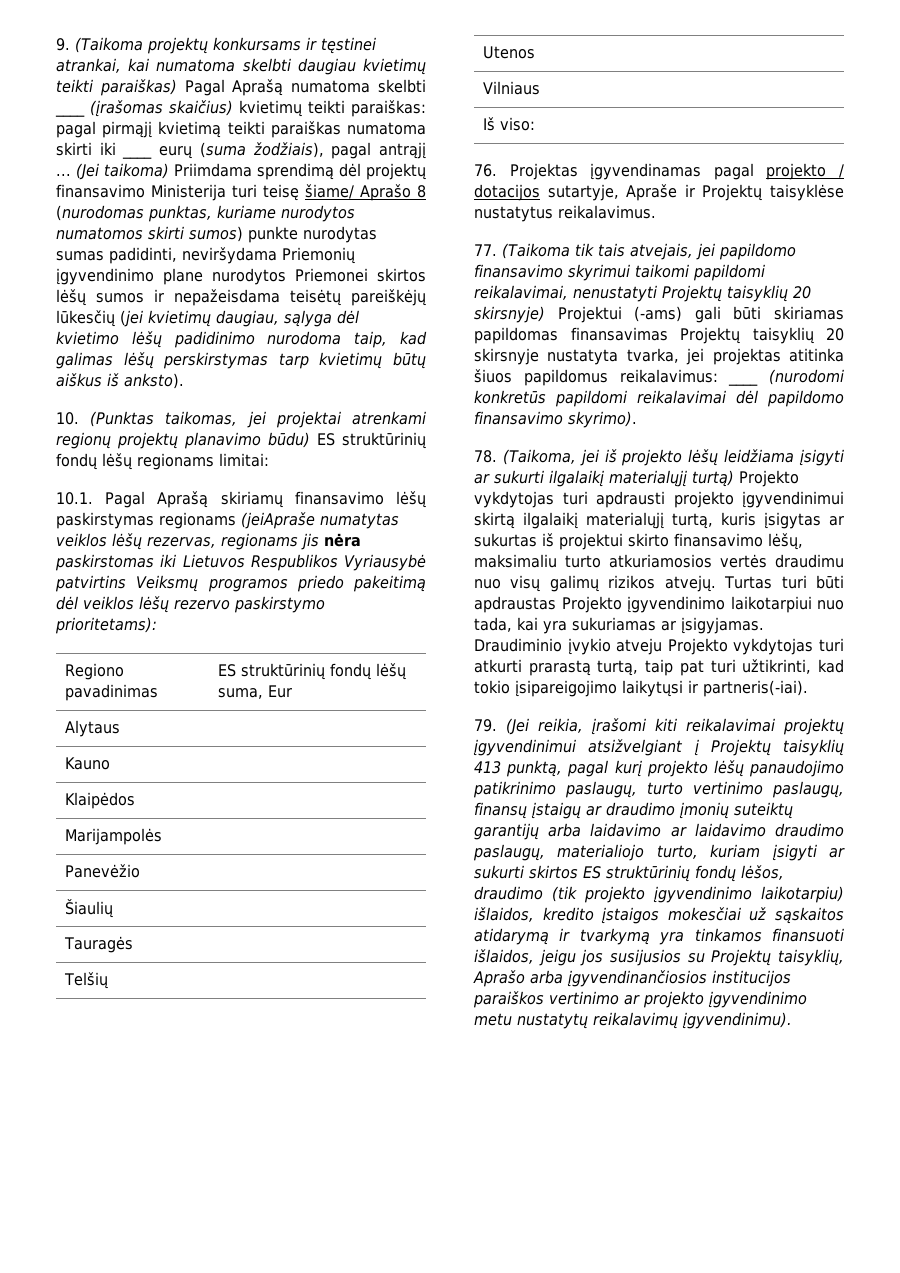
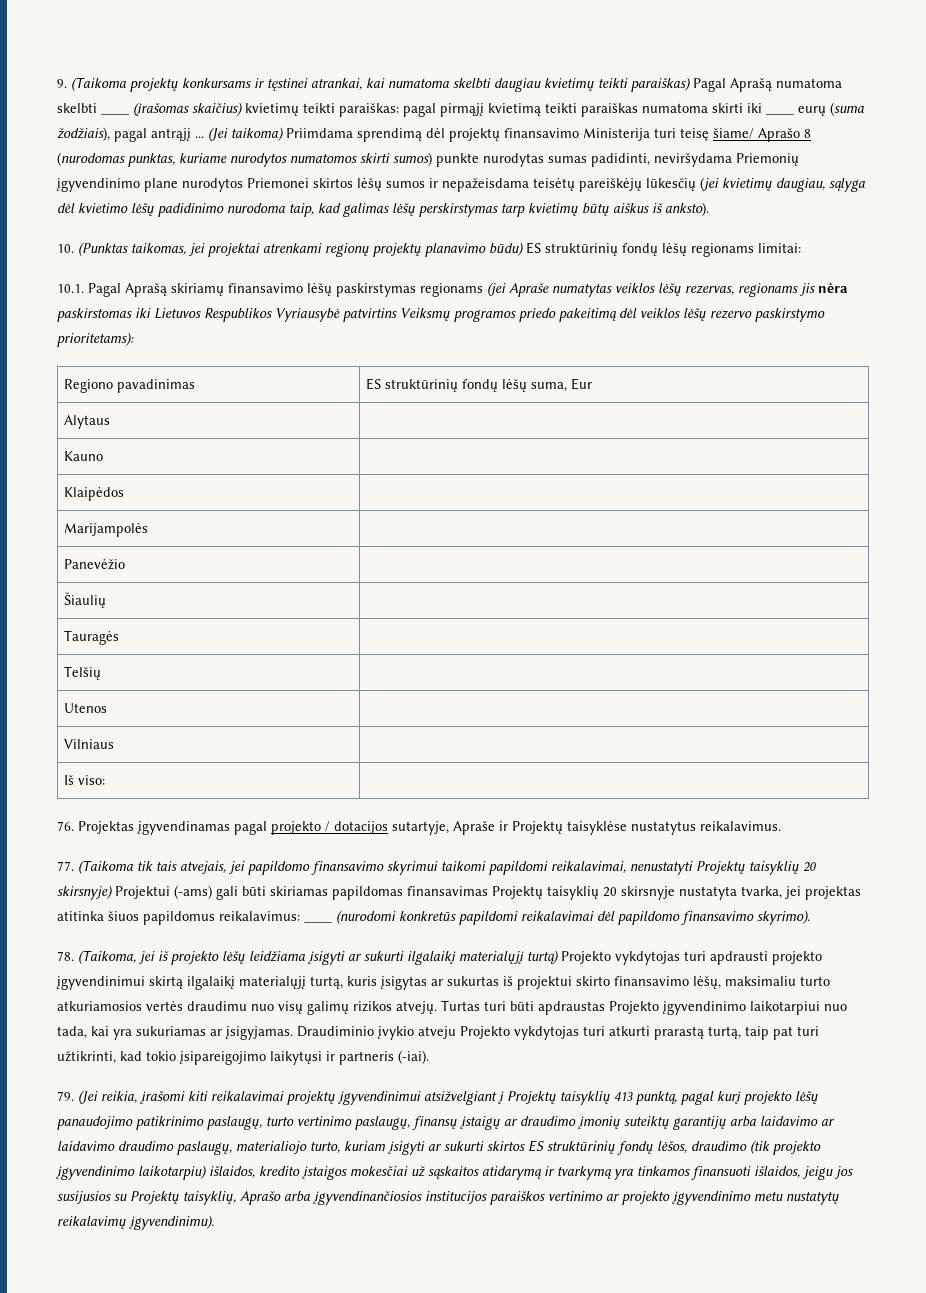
- 10.1. Pagal Aprašą skiriamų finansavimo lėšų paskirstymas regionams (jeiApraše numatytas veiklos lėšų rezervas, regionams jis nėra paskirstomas iki Lietuvos Respublikos Vyriausybė patvirtins Veiksmų programos priedo pakeitimą dėl veiklos lėšų rezervo paskirstymo prioritetams):
+ 10.1. Pagal Aprašą skiriamų finansavimo lėšų paskirstymas regionams (jei Apraše numatytas veiklos lėšų rezervas, regionams jis nėra paskirstomas iki Lietuvos Respublikos Vyriausybė patvirtins Veiksmų programos priedo pakeitimą dėl veiklos lėšų rezervo paskirstymo prioritetams):
- Draudiminio įvykio atveju Projekto vykdytojas turi atkurti prarastą turtą, taip pat turi užtikrinti, kad tokio įsipareigojimo laikytųsi ir partneris(-iai).
+ Draudiminio įvykio atveju Projekto vykdytojas turi atkurti prarastą turtą, taip pat turi užtikrinti, kad tokio įsipareigojimo laikytųsi ir partneris (-iai).

